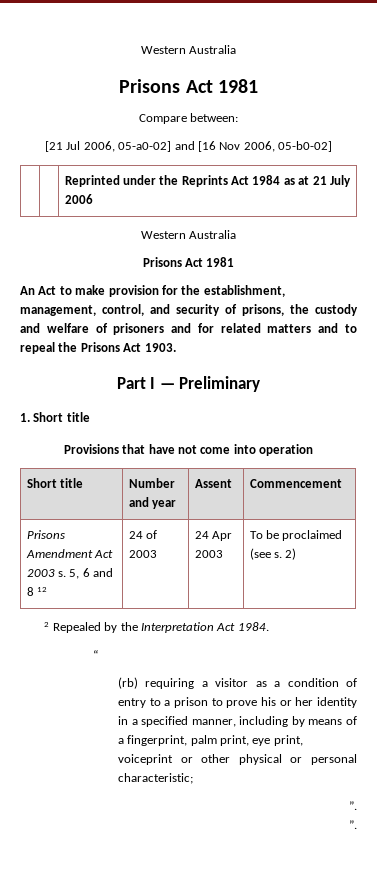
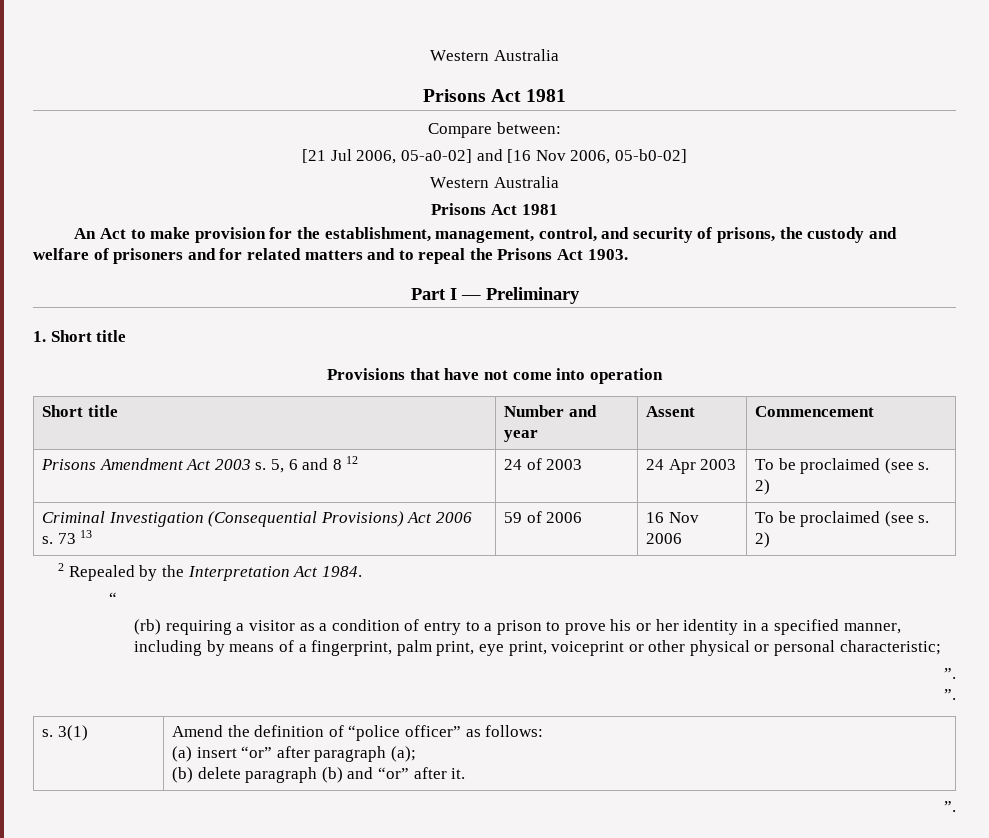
- | | Reprinted under the Reprints Act 1984 as at 21 July 2006
+ Criminal Investigation (Consequential Provisions) Act 2006 s. 73 13 | 59 of 2006 | 16 Nov 2006 | To be proclaimed (see s. 2)
+ s. 3(1) | Amend the definition of “police officer” as follows:
+ (a) insert “or” after paragraph (a);
+ (b) delete paragraph (b) and “or” after it.
+ ”.

